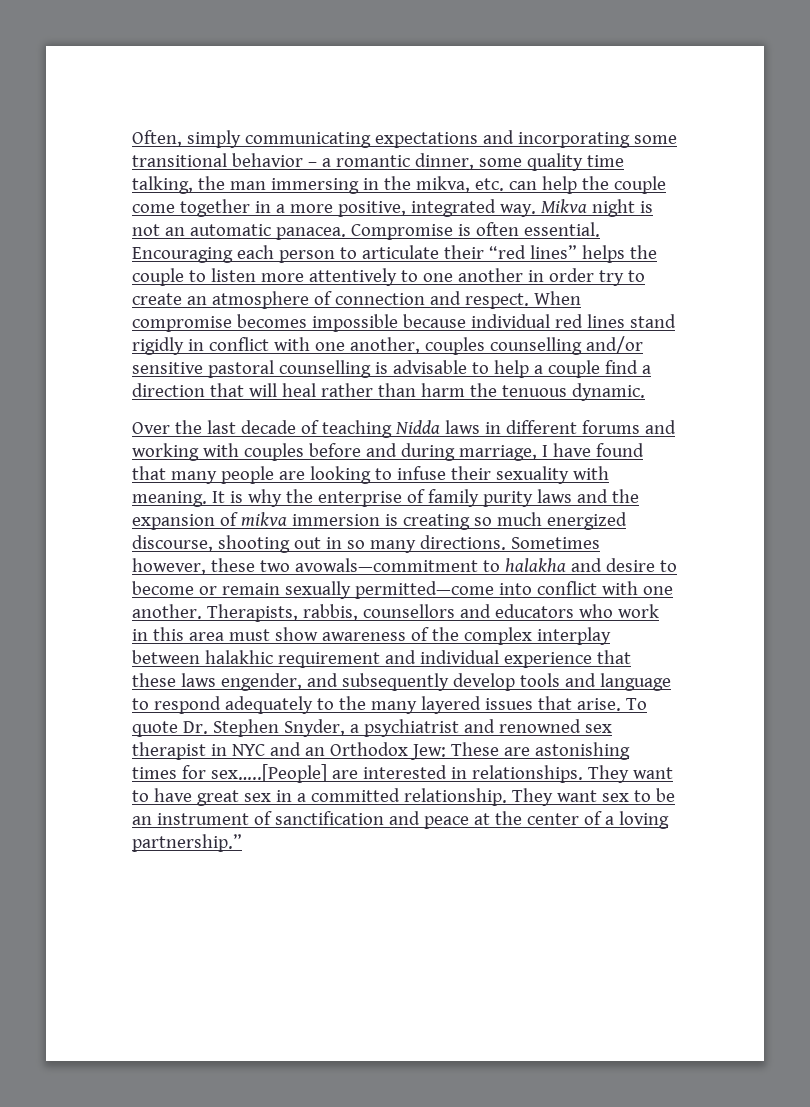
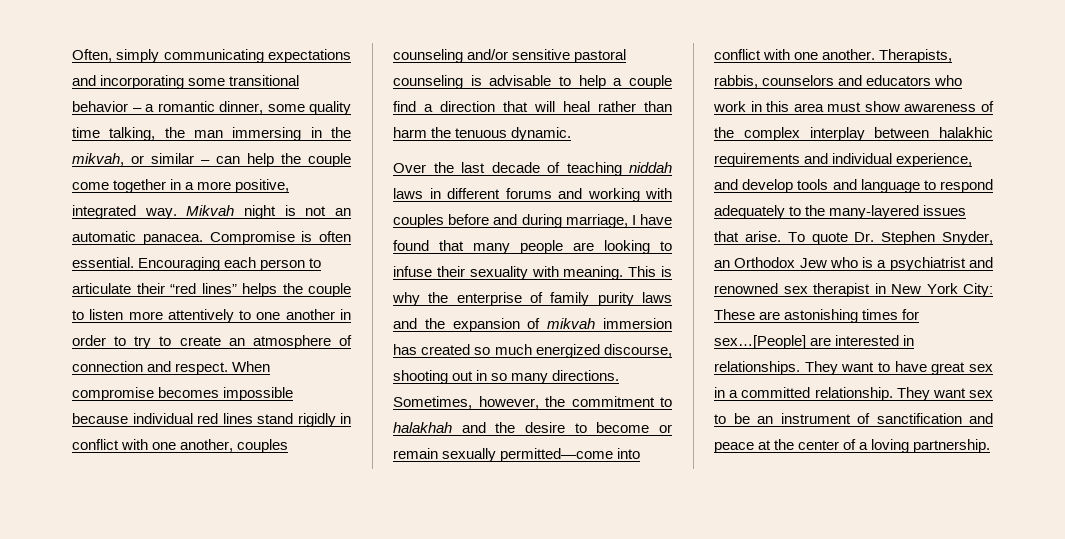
- Often, simply communicating expectations and incorporating some transitional behavior – a romantic dinner, some quality time talking, the man immersing in the mikva, etc. can help the couple come together in a more positive, integrated way.
+ Often, simply communicating expectations and incorporating some transitional behavior – a romantic dinner, some quality time talking, the man immersing in the mikvah, or similar – can help the couple come together in a more positive, integrated way.
- Mikva night is not an automatic panacea.
+ Mikvah night is not an automatic panacea.
- Encouraging each person to articulate their “red lines” helps the couple to listen more attentively to one another in order try to create an atmosphere of connection and respect.
+ Encouraging each person to articulate their “red lines” helps the couple to listen more attentively to one another in order to try to create an atmosphere of connection and respect.
- When compromise becomes impossible because individual red lines stand rigidly in conflict with one another, couples counselling and/or sensitive pastoral counselling is advisable to help a couple find a direction that will heal rather than harm the tenuous dynamic.
+ When compromise becomes impossible because individual red lines stand rigidly in conflict with one another, couples counseling and/or sensitive pastoral counseling is advisable to help a couple find a direction that will heal rather than harm the tenuous dynamic.
- Over the last decade of teaching Nidda laws in different forums and working with couples before and during marriage, I have found that many people are looking to infuse their sexuality with meaning.
+ Over the last decade of teaching niddah laws in different forums and working with couples before and during marriage, I have found that many people are looking to infuse their sexuality with meaning.
- It is why the enterprise of family purity laws and the expansion of mikva immersion is creating so much energized discourse, shooting out in so many directions.
+ This is why the enterprise of family purity laws and the expansion of mikvah immersion has created so much energized discourse, shooting out in so many directions.
- Sometimes however, these two avowals—commitment to halakha and desire to become or remain sexually permitted—come into conflict with one another.
+ Sometimes, however, the commitment to halakhah and the desire to become or remain sexually permitted—come into conflict with one another.
- Therapists, rabbis, counsellors and educators who work in this area must show awareness of the complex interplay between halakhic requirement and individual experience that these laws engender, and subsequently develop tools and language to respond adequately to the many layered issues that arise.
+ Therapists, rabbis, counselors and educators who work in this area must show awareness of the complex interplay between halakhic requirements and individual experience, and develop tools and language to respond adequately to the many-layered issues that arise.
- To quote Dr. Stephen Snyder, a psychiatrist and renowned sex therapist in NYC and an Orthodox Jew: These are astonishing times for sex…..[People] are interested in relationships.
+ To quote Dr. Stephen Snyder, an Orthodox Jew who is a psychiatrist and renowned sex therapist in New York City: These are astonishing times for sex…[People] are interested in relationships.
- They want sex to be an instrument of sanctification and peace at the center of a loving partnership.”
+ They want sex to be an instrument of sanctification and peace at the center of a loving partnership.

